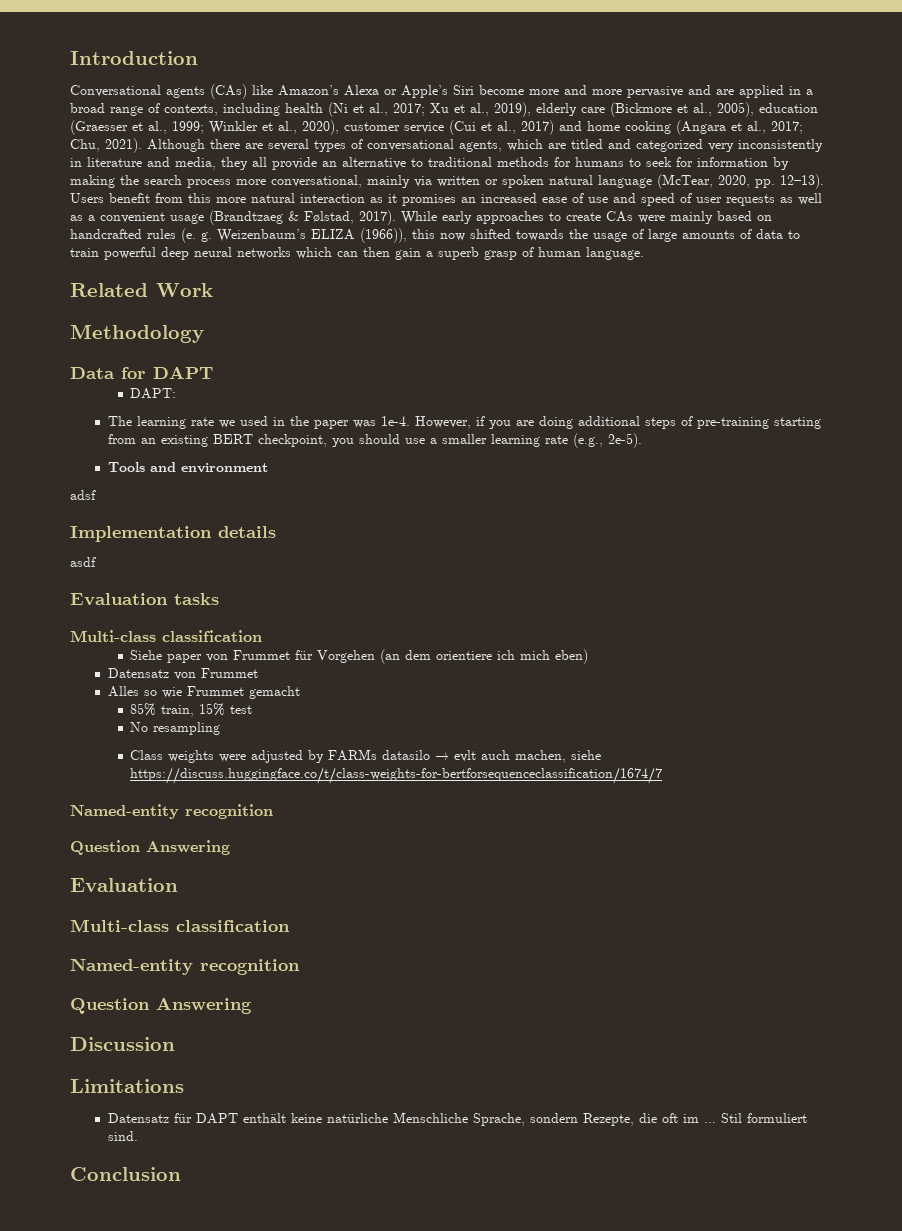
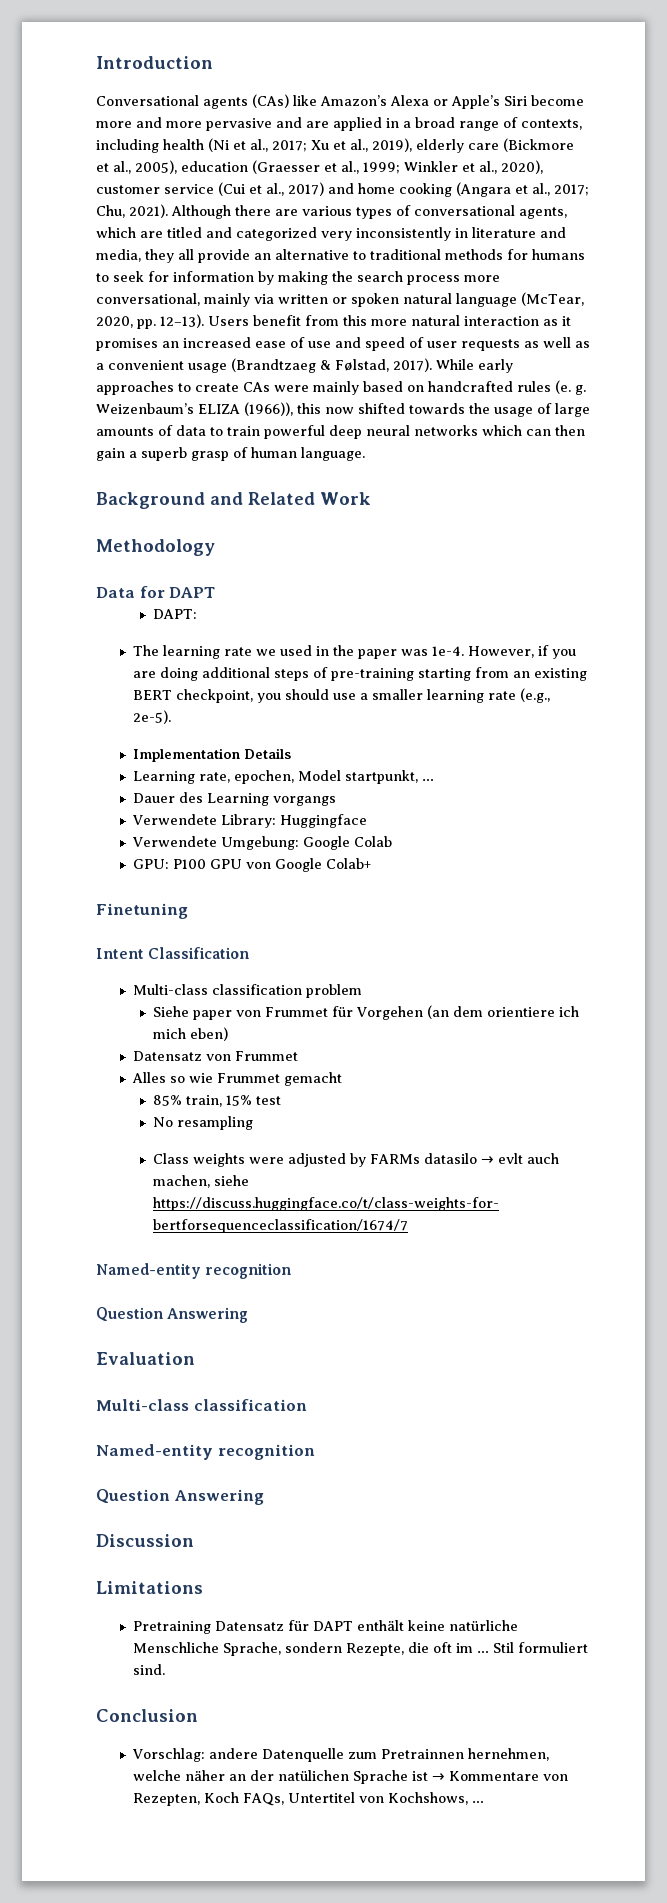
- Although there are several types of conversational agents, which are titled and categorized very inconsistently in literature and media, they all provide an alternative to traditional methods for humans to seek for information by making the search process more conversational, mainly via written or spoken natural language (McTear, 2020, pp. 12–13).
+ Although there are various types of conversational agents, which are titled and categorized very inconsistently in literature and media, they all provide an alternative to traditional methods for humans to seek for information by making the search process more conversational, mainly via written or spoken natural language (McTear, 2020, pp. 12–13).
- Related Work
+ Background and Related Work
- Tools and environment
- adsf
- Implementation details
- asdf
- Evaluation tasks
- Multi-class classification
+ Implementation Details
+ Learning rate, epochen, Model startpunkt, …
+ Dauer des Learning vorgangs
+ Verwendete Library: Huggingface
+ Verwendete Umgebung: Google Colab
+ GPU: P100 GPU von Google Colab+
+ Finetuning
+ Intent Classification
+ Multi-class classification problem
- Datensatz für DAPT enthält keine natürliche Menschliche Sprache, sondern Rezepte, die oft im …
+ Pretraining Datensatz für DAPT enthält keine natürliche Menschliche Sprache, sondern Rezepte, die oft im …
+ Vorschlag: andere Datenquelle zum Pretrainnen hernehmen, welche näher an der natülichen Sprache ist → Kommentare von Rezepten, Koch FAQs, Untertitel von Kochshows, …

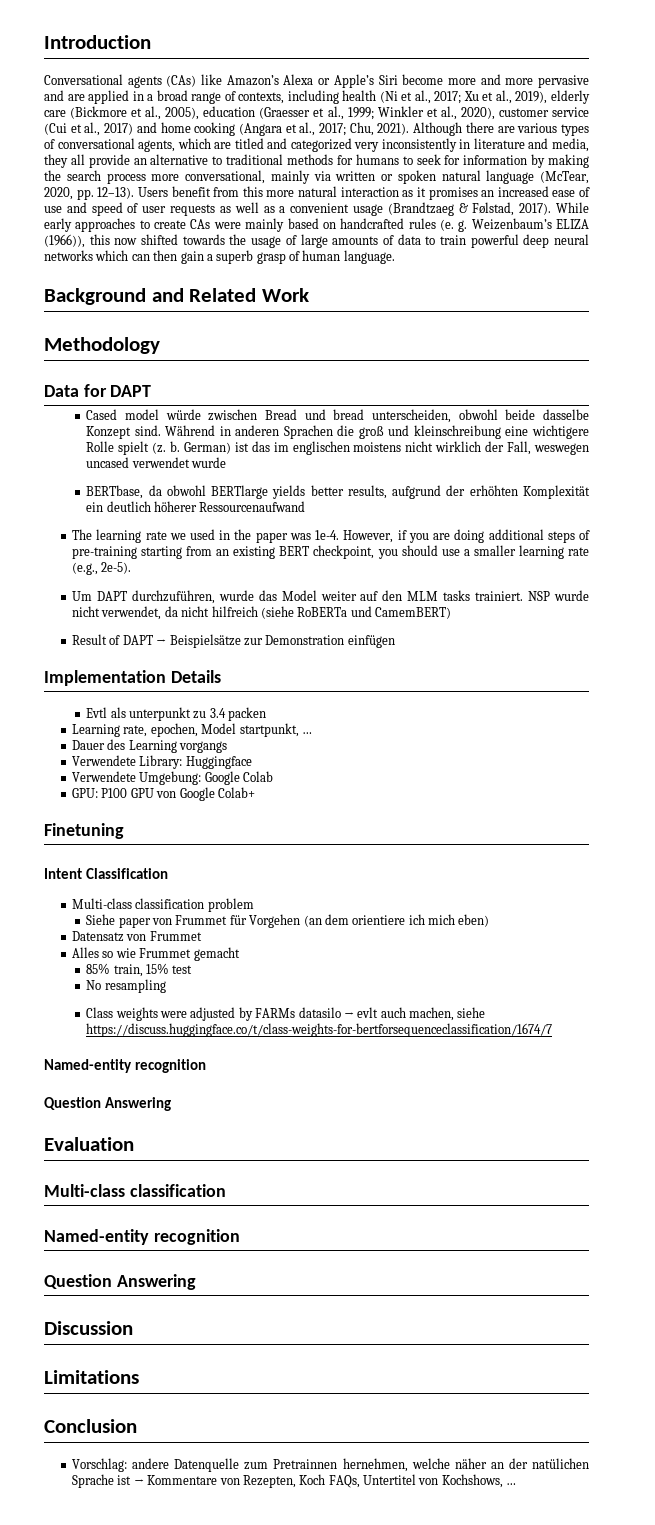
- DAPT:
+ Cased model würde zwischen Bread und bread unterscheiden, obwohl beide dasselbe Konzept sind. Während in anderen Sprachen die groß und kleinschreibung eine wichtigere Rolle spielt (z. b. German) ist das im englischen moistens nicht wirklich der Fall, weswegen uncased verwendet wurde
+ BERTbase, da obwohl BERTlarge yields better results, aufgrund der erhöhten Komplexität ein deutlich höherer Ressourcenaufwand
+ Um DAPT durchzuführen, wurde das Model weiter auf den MLM tasks trainiert. NSP wurde nicht verwendet, da nicht hilfreich (siehe RoBERTa und CamemBERT)
+ Result of DAPT → Beispielsätze zur Demonstration einfügen
  Implementation Details
+ Evtl als unterpunkt zu 3.4 packen
- Pretraining Datensatz für DAPT enthält keine natürliche Menschliche Sprache, sondern Rezepte, die oft im … Stil formuliert sind.

